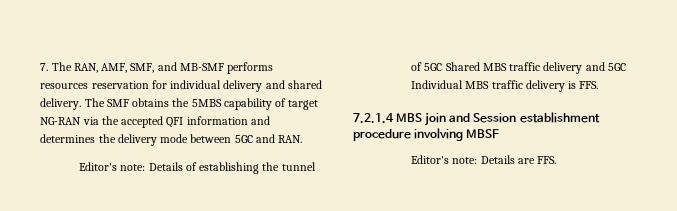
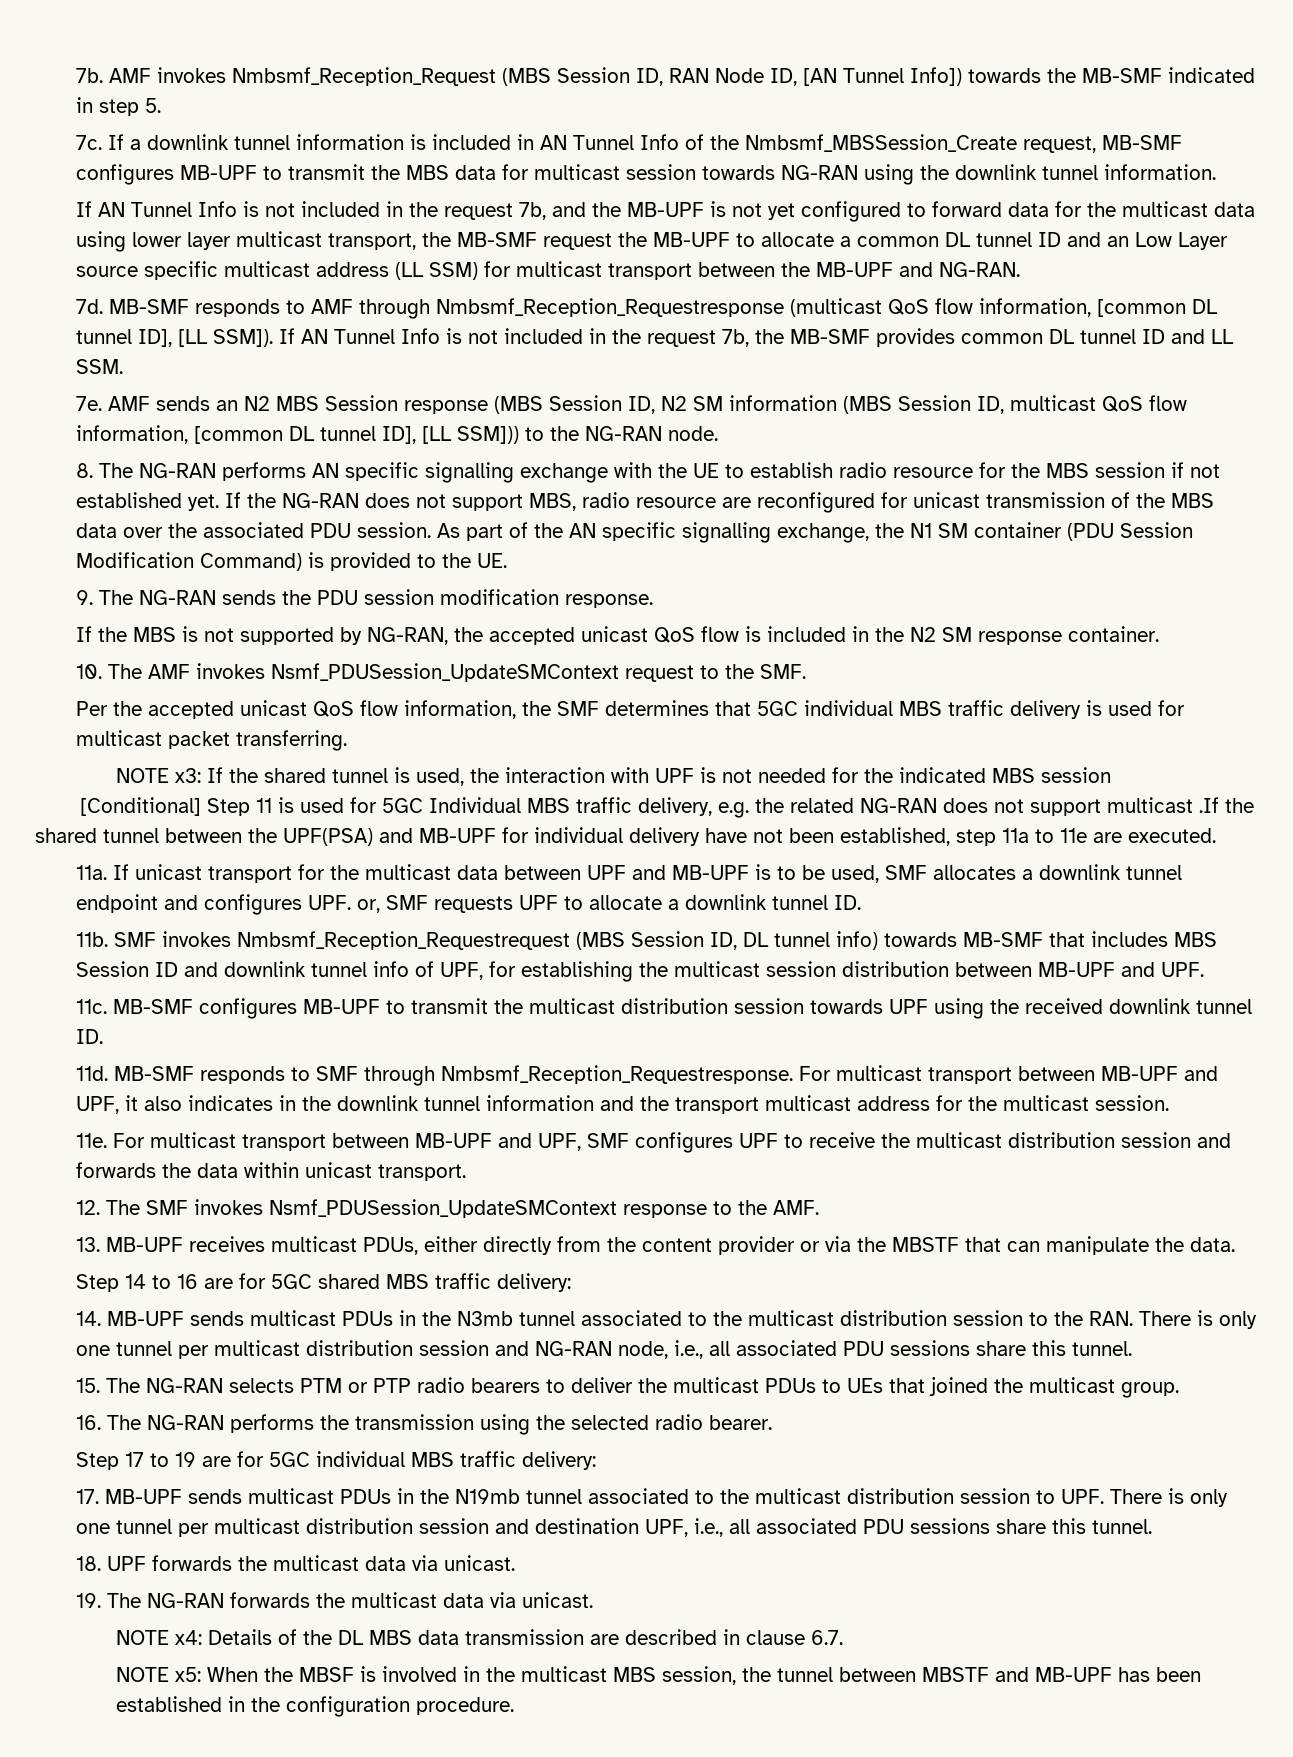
- 7. The RAN, AMF, SMF, and MB-SMF performs resources reservation for individual delivery and shared delivery. The SMF obtains the 5MBS capability of target NG-RAN via the accepted QFI information and determines the delivery mode between 5GC and RAN.
- Editor's note: Details of establishing the tunnel of 5GC Shared MBS traffic delivery and 5GC Individual MBS traffic delivery is FFS.
- 7.2.1.4 MBS join and Session establishment procedure involving MBSF
- Editor's note: Details are FFS.
+ 7b. AMF invokes Nmbsmf_Reception_Request (MBS Session ID, RAN Node ID, [AN Tunnel Info]) towards the MB-SMF indicated in step 5.
+ 7c. If a downlink tunnel information is included in AN Tunnel Info of the Nmbsmf_MBSSession_Create request, MB-SMF configures MB-UPF to transmit the MBS data for multicast session towards NG-RAN using the downlink tunnel information.
+ If AN Tunnel Info is not included in the request 7b, and the MB-UPF is not yet configured to forward data for the multicast data using lower layer multicast transport, the MB-SMF request the MB-UPF to allocate a common DL tunnel ID and an Low Layer source specific multicast address (LL SSM) for multicast transport between the MB-UPF and NG-RAN.
+ 7d. MB-SMF responds to AMF through Nmbsmf_Reception_Requestresponse (multicast QoS flow information, [common DL tunnel ID], [LL SSM]). If AN Tunnel Info is not included in the request 7b, the MB-SMF provides common DL tunnel ID and LL SSM.
+ 7e. AMF sends an N2 MBS Session response (MBS Session ID, N2 SM information (MBS Session ID, multicast QoS flow information, [common DL tunnel ID], [LL SSM])) to the NG-RAN node.
+ 8. The NG-RAN performs AN specific signalling exchange with the UE to establish radio resource for the MBS session if not established yet. If the NG-RAN does not support MBS, radio resource are reconfigured for unicast transmission of the MBS data over the associated PDU session. As part of the AN specific signalling exchange, the N1 SM container (PDU Session Modification Command) is provided to the UE.
+ 9. The NG-RAN sends the PDU session modification response.
+ If the MBS is not supported by NG-RAN, the accepted unicast QoS flow is included in the N2 SM response container.
+ 10. The AMF invokes Nsmf_PDUSession_UpdateSMContext request to the SMF.
+ Per the accepted unicast QoS flow information, the SMF determines that 5GC individual MBS traffic delivery is used for multicast packet transferring.
+ NOTE x3: If the shared tunnel is used, the interaction with UPF is not needed for the indicated MBS session
+ [Conditional] Step 11 is used for 5GC Individual MBS traffic delivery, e.g. the related NG-RAN does not support multicast .If the shared tunnel between the UPF(PSA) and MB-UPF for individual delivery have not been established, step 11a to 11e are executed.
+ 11a. If unicast transport for the multicast data between UPF and MB-UPF is to be used, SMF allocates a downlink tunnel endpoint and configures UPF. or, SMF requests UPF to allocate a downlink tunnel ID.
+ 11b. SMF invokes Nmbsmf_Reception_Requestrequest (MBS Session ID, DL tunnel info) towards MB-SMF that includes MBS Session ID and downlink tunnel info of UPF, for establishing the multicast session distribution between MB-UPF and UPF.
+ 11c. MB-SMF configures MB-UPF to transmit the multicast distribution session towards UPF using the received downlink tunnel ID.
+ 11d. MB-SMF responds to SMF through Nmbsmf_Reception_Requestresponse. For multicast transport between MB-UPF and UPF, it also indicates in the downlink tunnel information and the transport multicast address for the multicast session.
+ 11e. For multicast transport between MB-UPF and UPF, SMF configures UPF to receive the multicast distribution session and forwards the data within unicast transport.
+ 12. The SMF invokes Nsmf_PDUSession_UpdateSMContext response to the AMF.
+ 13. MB-UPF receives multicast PDUs, either directly from the content provider or via the MBSTF that can manipulate the data.
+ Step 14 to 16 are for 5GC shared MBS traffic delivery:
+ 14. MB-UPF sends multicast PDUs in the N3mb tunnel associated to the multicast distribution session to the RAN. There is only one tunnel per multicast distribution session and NG-RAN node, i.e., all associated PDU sessions share this tunnel.
+ 15. The NG-RAN selects PTM or PTP radio bearers to deliver the multicast PDUs to UEs that joined the multicast group.
+ 16. The NG-RAN performs the transmission using the selected radio bearer.
+ Step 17 to 19 are for 5GC individual MBS traffic delivery:
+ 17. MB-UPF sends multicast PDUs in the N19mb tunnel associated to the multicast distribution session to UPF. There is only one tunnel per multicast distribution session and destination UPF, i.e., all associated PDU sessions share this tunnel.
+ 18. UPF forwards the multicast data via unicast.
+ 19. The NG-RAN forwards the multicast data via unicast.
+ NOTE x4: Details of the DL MBS data transmission are described in clause 6.7.
+ NOTE x5: When the MBSF is involved in the multicast MBS session, the tunnel between MBSTF and MB-UPF has been established in the configuration procedure.

